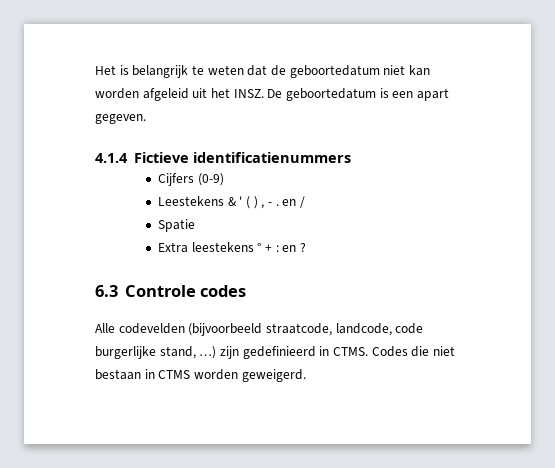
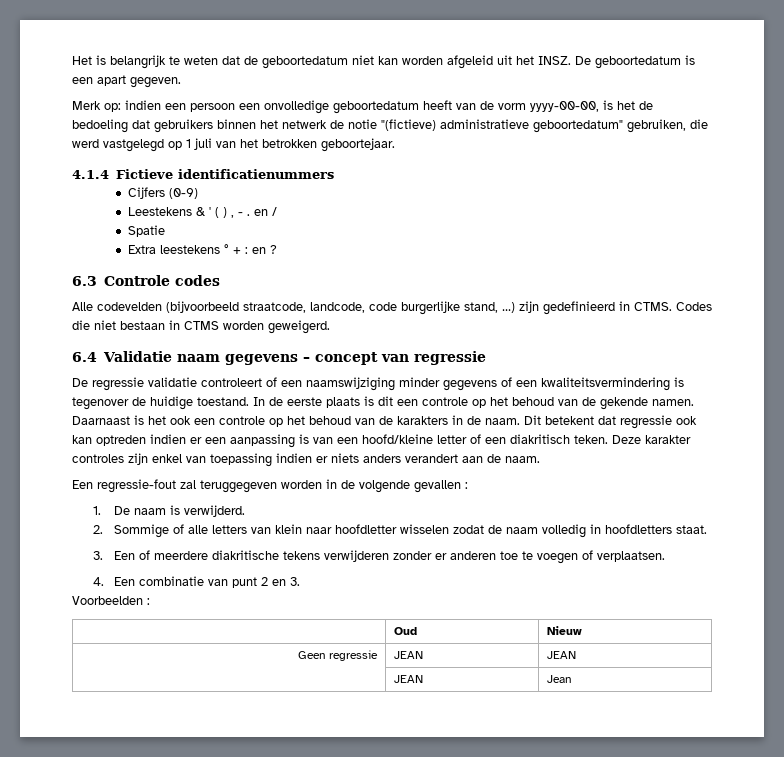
+ Merk op: indien een persoon een onvolledige geboortedatum heeft van de vorm yyyy-00-00, is het de bedoeling dat gebruikers binnen het netwerk de notie "(fictieve) administratieve geboortedatum" gebruiken, die werd vastgelegd op 1 juli van het betrokken geboortejaar.
+ 6.4 Validatie naam gegevens – concept van regressie
+ De regressie validatie controleert of een naamswijziging minder gegevens of een kwaliteitsvermindering is tegenover de huidige toestand. In de eerste plaats is dit een controle op het behoud van de gekende namen. Daarnaast is het ook een controle op het behoud van de karakters in de naam. Dit betekent dat regressie ook kan optreden indien er een aanpassing is van een hoofd/kleine letter of een diakritisch teken. Deze karakter controles zijn enkel van toepassing indien er niets anders verandert aan de naam.
+ Een regressie-fout zal teruggegeven worden in de volgende gevallen :
+ 1. De naam is verwijderd.
+ 2. Sommige of alle letters van klein naar hoofdletter wisselen zodat de naam volledig in hoofdletters staat.
+ 3. Een of meerdere diakritische tekens verwijderen zonder er anderen toe te voegen of verplaatsen.
+ 4. Een combinatie van punt 2 en 3.
+ Voorbeelden :
+ | Oud | Nieuw
+ Geen regressie | JEAN | JEAN
+ | JEAN | Jean

